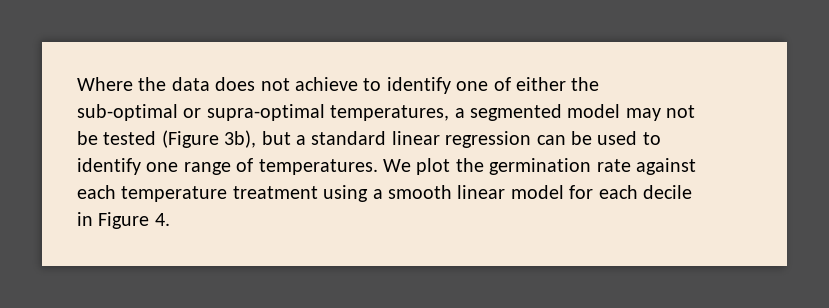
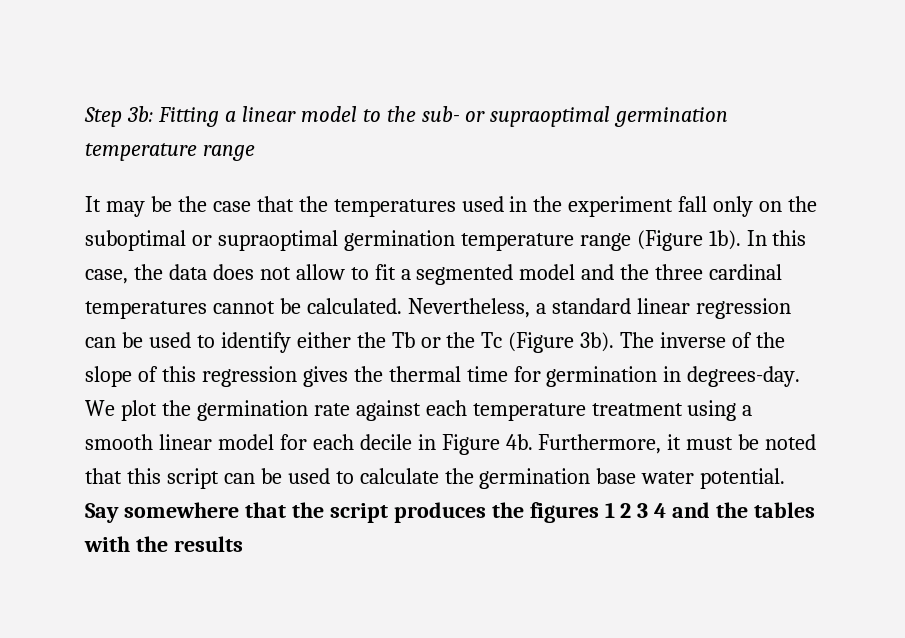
- Where the data does not achieve to identify one of either the sub-optimal or supra-optimal temperatures, a segmented model may not be tested (Figure 3b), but a standard linear regression can be used to identify one range of temperatures.
+ Step 3b: Fitting a linear model to the sub- or supraoptimal germination temperature range
+ It may be the case that the temperatures used in the experiment fall only on the suboptimal or supraoptimal germination temperature range (Figure 1b). In this case, the data does not allow to fit a segmented model and the three cardinal temperatures cannot be calculated. Nevertheless, a standard linear regression can be used to identify either the Tb or the Tc (Figure 3b). The inverse of the slope of this regression gives the thermal time for germination in degrees-day.
- We plot the germination rate against each temperature treatment using a smooth linear model for each decile in Figure 4.
+ We plot the germination rate against each temperature treatment using a smooth linear model for each decile in Figure 4b. Furthermore, it must be noted that this script can be used to calculate the germination base water potential. Say somewhere that the script produces the figures 1 2 3 4 and the tables with the results

